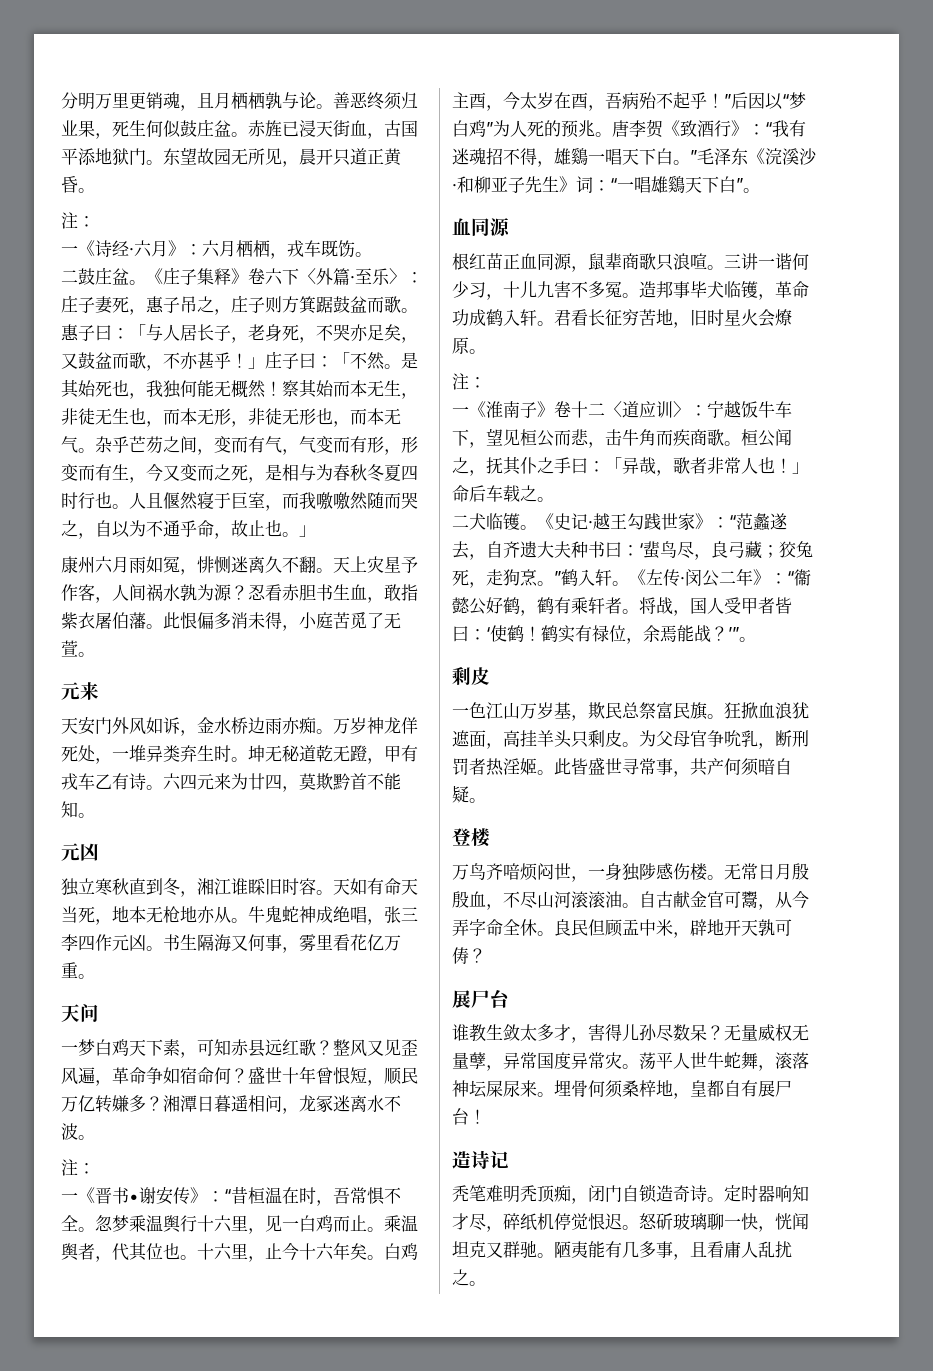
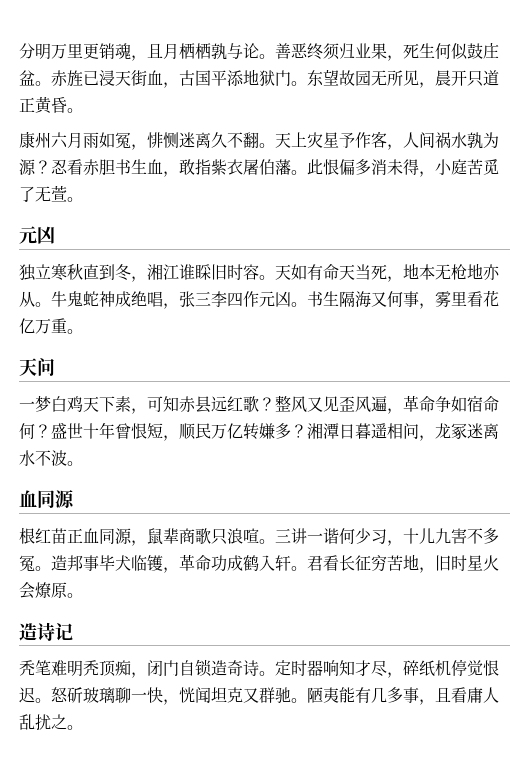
  东望故园无所见，晨开只道正黄昏。
- 注：
- 一《诗经·六月》：六月栖栖，戎车既饬。
- 二鼓庄盆。《庄子集释》卷六下〈外篇·至乐〉：庄子妻死，惠子吊之，庄子则方箕踞鼓盆而歌。惠子曰：「与人居长子，老身死，不哭亦足矣，又鼓盆而歌，不亦甚乎！」庄子曰：「不然。是其始死也，我独何能无概然！察其始而本无生，非徒无生也，而本无形，非徒无形也，而本无气。杂乎芒芴之间，变而有气，气变而有形，形变而有生，今又变而之死，是相与为春秋冬夏四时行也。人且偃然寝于巨室，而我噭噭然随而哭之，自以为不通乎命，故止也。」
  此恨偏多消未得，小庭苦觅了无萱。
- 元来
- 天安门外风如诉，金水桥边雨亦痴。万岁神龙佯死处，一堆异类弃生时。坤无秘道乾无蹬，甲有戎车乙有诗。六四元来为廿四，莫欺黔首不能知。
  湘潭日暮遥相问，龙冢迷离水不波。
- 注：
- 一《晋书•谢安传》：“昔桓温在时，吾常惧不全。忽梦乘温舆行十六里，见一白鸡而止。乘温舆者，代其位也。十六里，止今十六年矣。白鸡主酉，今太岁在酉，吾病殆不起乎！”后因以“梦白鸡”为人死的预兆。唐李贺《致酒行》：“我有迷魂招不得，雄鷄一唱天下白。”毛泽东《浣溪沙·和柳亚子先生》词：“一唱雄鷄天下白”。
  君看长征穷苦地，旧时星火会燎原。
- 注：
- 一《淮南子》卷十二〈道应训〉：宁越饭牛车下，望见桓公而悲，击牛角而疾商歌。桓公闻之，抚其仆之手曰：「异哉，歌者非常人也！」命后车载之。
- 二犬临镬。《史记·越王勾践世家》：“范蠡遂去，自齐遗大夫种书曰：‘蜚鸟尽，良弓藏；狡兔死，走狗烹。”鹤入轩。《左传·闵公二年》：“衞懿公好鹤，鹤有乘轩者。将战，国人受甲者皆曰：‘使鹤！鹤实有禄位，余焉能战？’”。
- 剩皮
- 一色江山万岁基，欺民总祭富民旗。狂掀血浪犹遮面，高挂羊头只剩皮。为父母官争吮乳，断刑罚者热淫姬。此皆盛世寻常事，共产何须暗自疑。
- 登楼
- 万鸟齐喑烦闷世，一身独陟感伤楼。无常日月殷殷血，不尽山河滚滚油。自古献金官可鬻，从今弄字命全休。良民但顾盂中米，辟地开天孰可俦？
- 展尸台
- 谁教生敛太多才，害得儿孙尽数呆？无量威权无量孽，异常国度异常灾。荡平人世牛蛇舞，滚落神坛屎尿来。埋骨何须桑梓地，皇都自有展尸台！

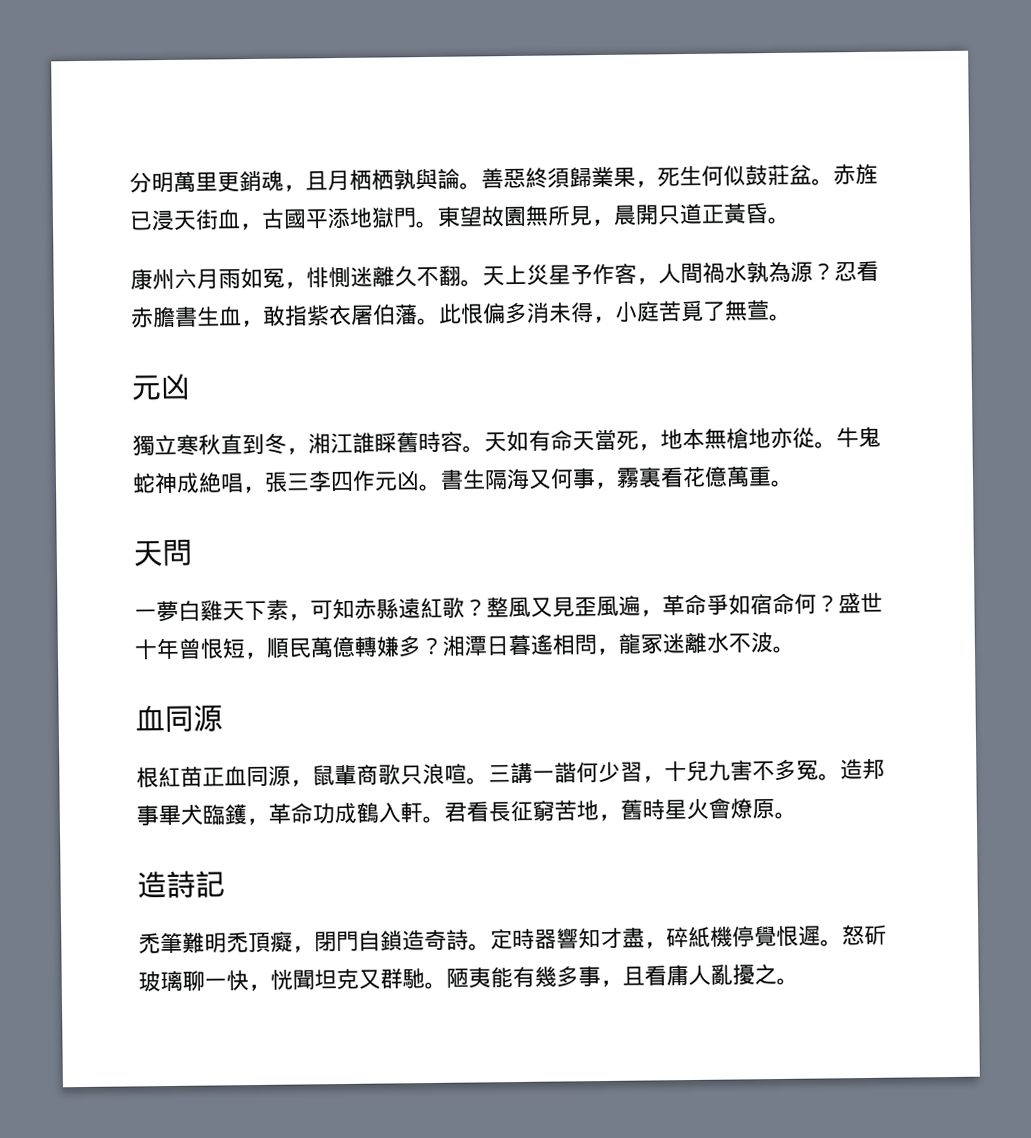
- 分明万里更销魂，且月栖栖孰与论。善恶终须归业果，死生何似鼓庄盆。
+ 分明萬里更銷魂，且月栖栖孰與論。善惡終須歸業果，死生何似鼓莊盆。
- 赤旌已浸天街血，古国平添地狱门。东望故园无所见，晨开只道正黄昏。
+ 赤旌已浸天街血，古國平添地獄門。東望故園無所見，晨開只道正黃昏。
- 康州六月雨如冤，悱恻迷离久不翻。
+ 康州六月雨如冤，悱惻迷離久不翻。
- 天上灾星予作客，人间祸水孰为源？
+ 天上災星予作客，人間禍水孰為源？
- 忍看赤胆书生血，敢指紫衣屠伯藩。
+ 忍看赤膽書生血，敢指紫衣屠伯藩。
- 此恨偏多消未得，小庭苦觅了无萱。
+ 此恨偏多消未得，小庭苦覓了無萱。
- 独立寒秋直到冬，湘江谁睬旧时容。
+ 獨立寒秋直到冬，湘江誰睬舊時容。
- 天如有命天当死，地本无枪地亦从。
+ 天如有命天當死，地本無槍地亦從。
- 牛鬼蛇神成绝唱，张三李四作元凶。
+ 牛鬼蛇神成絶唱，張三李四作元凶。
- 书生隔海又何事，雾里看花亿万重。
+ 書生隔海又何事，霧裏看花億萬重。
- 天问
- 一梦白鸡天下素，可知赤县远红歌？整风又见歪风遍，革命争如宿命何？
+ 天問
+ 一夢白雞天下素，可知赤縣遠紅歌？整風又見歪風遍，革命爭如宿命何？
- 盛世十年曾恨短，顺民万亿转嫌多？
+ 盛世十年曾恨短，順民萬億轉嫌多？
- 湘潭日暮遥相问，龙冢迷离水不波。
+ 湘潭日暮遙相問，龍冢迷離水不波。
- 根红苗正血同源，鼠辈商歌只浪喧。
+ 根紅苗正血同源，鼠輩商歌只浪喧。
- 三讲一谐何少习，十儿九害不多冤。
+ 三講一諧何少習，十兒九害不多冤。
- 造邦事毕犬临镬，革命功成鹤入轩。君看长征穷苦地，旧时星火会燎原。
- 造诗记
- 秃笔难明秃顶痴，闭门自锁造奇诗。定时器响知才尽，碎纸机停觉恨迟。
+ 造邦事畢犬臨鑊，革命功成鶴入軒。君看長征窮苦地，舊時星火會燎原。
+ 造詩記
+ 禿筆難明禿頂癡，閉門自鎖造奇詩。定時器響知才盡，碎紙機停覺恨遲。
- 怒斫玻璃聊一快，恍闻坦克又群驰。
+ 怒斫玻璃聊一快，恍聞坦克又群馳。
- 陋夷能有几多事，且看庸人乱扰之。
+ 陋夷能有幾多事，且看庸人亂擾之。

